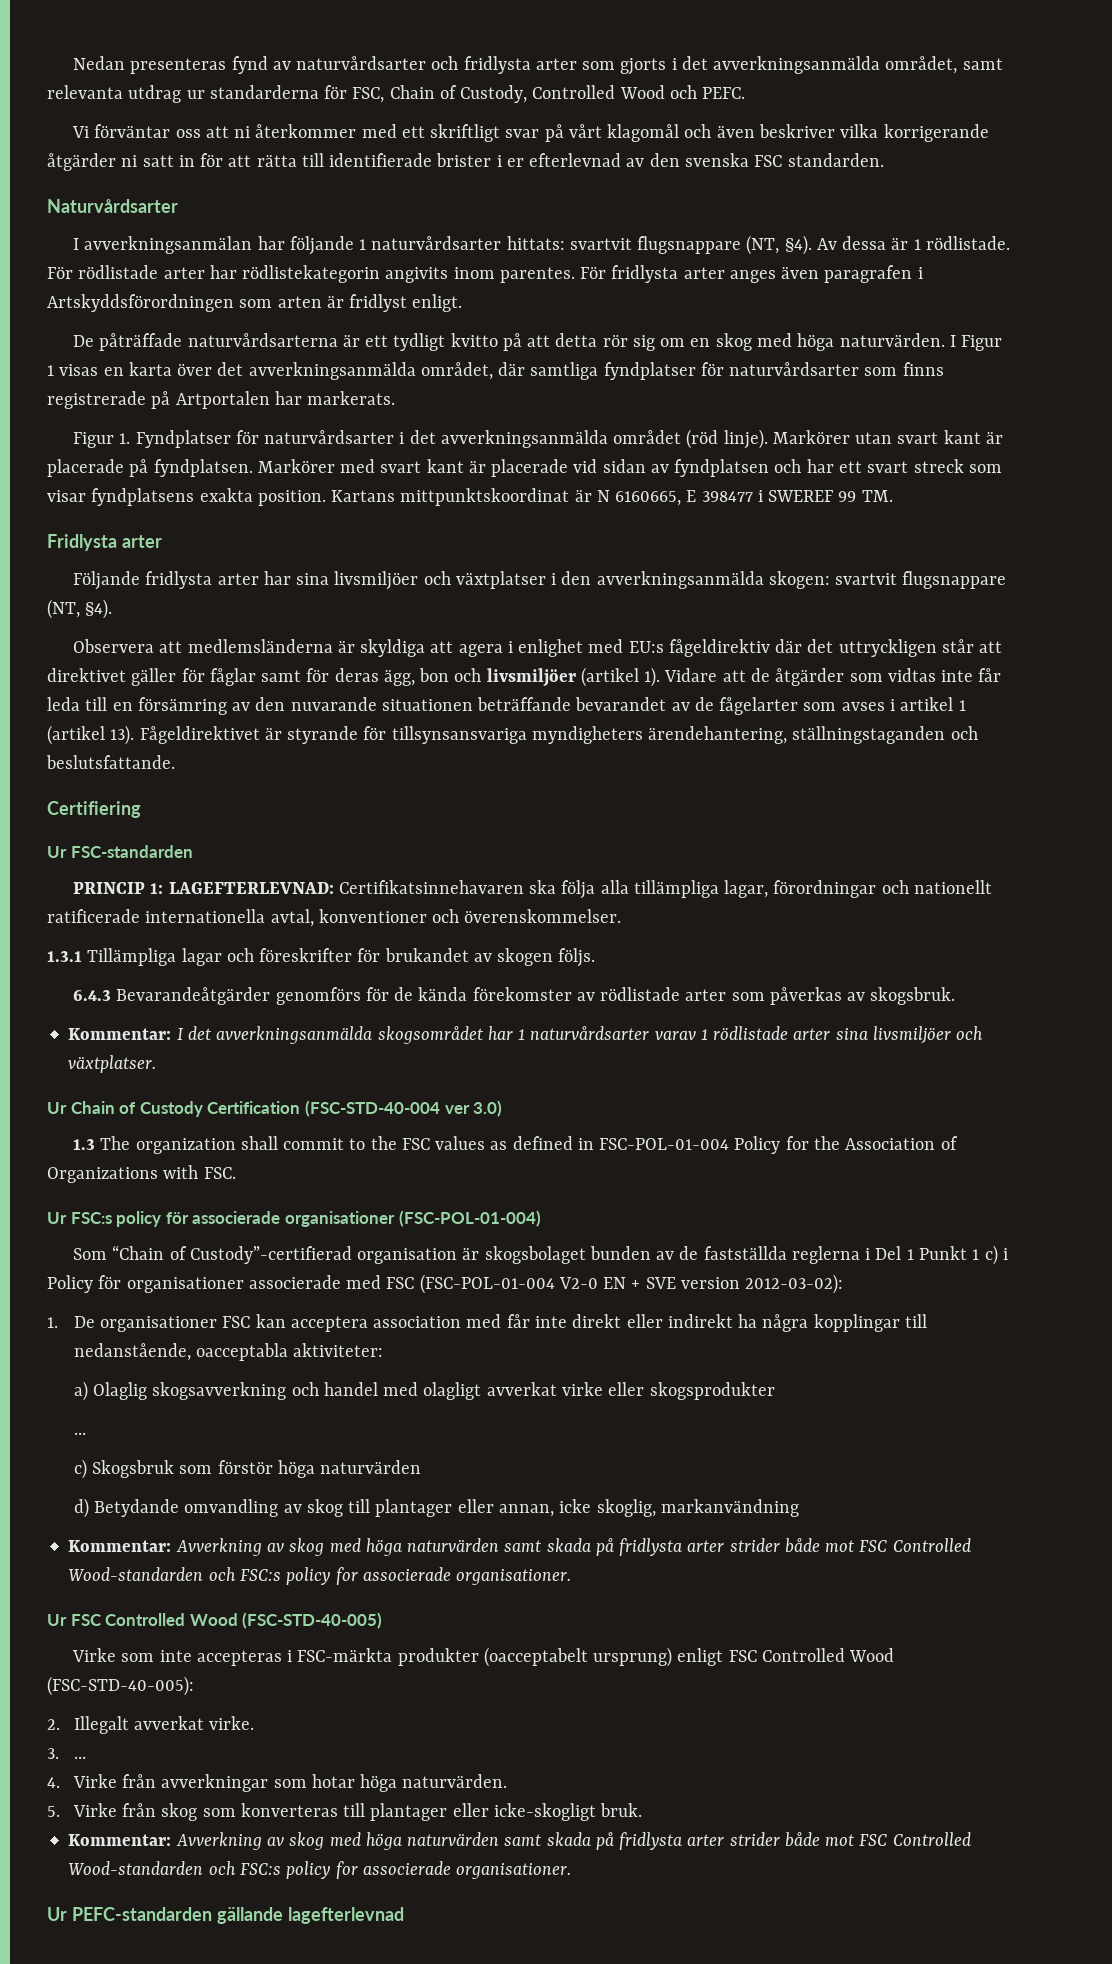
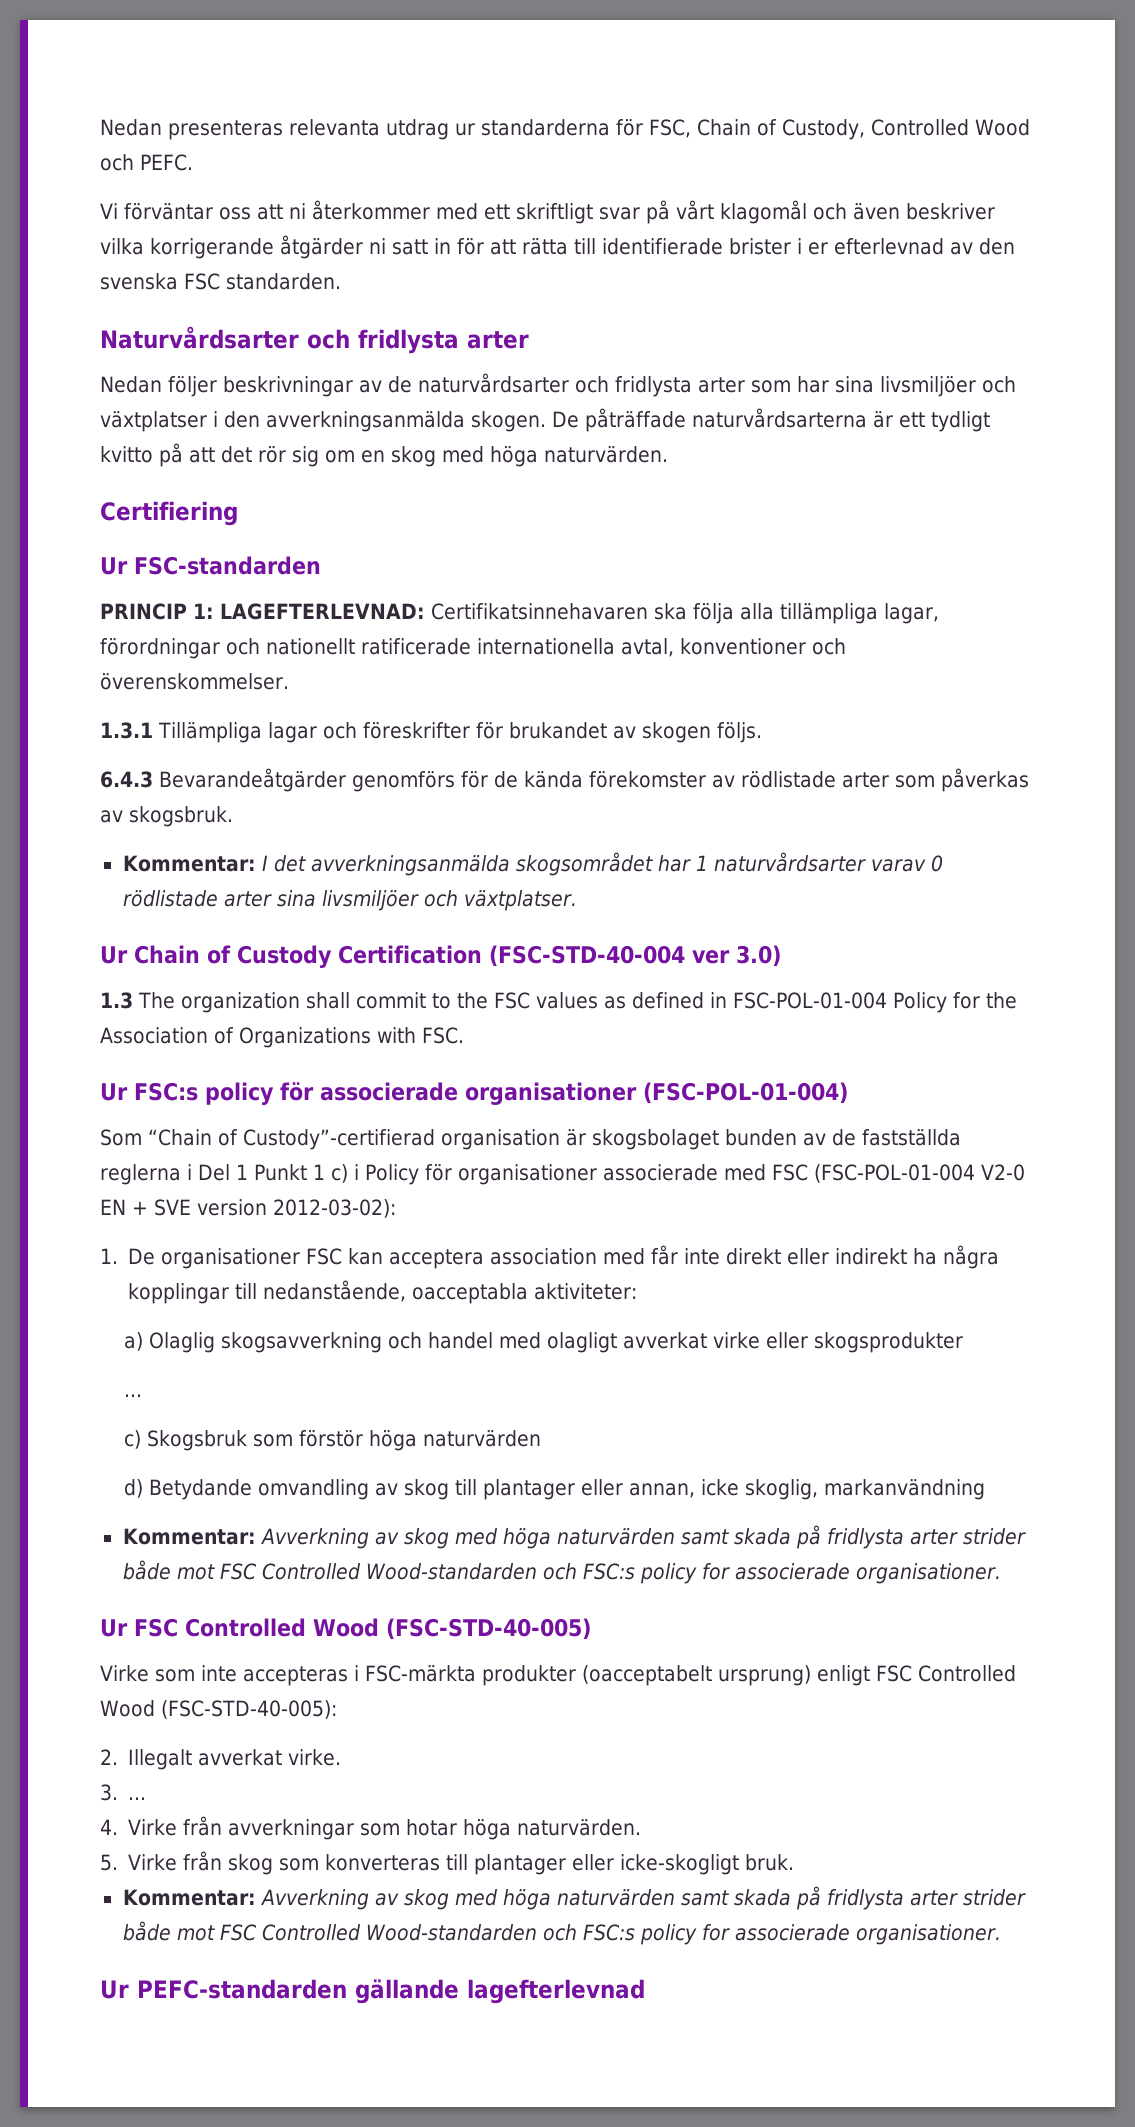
- Nedan presenteras fynd av naturvårdsarter och fridlysta arter som gjorts i det avverkningsanmälda området, samt relevanta utdrag ur standarderna för FSC, Chain of Custody, Controlled Wood och PEFC.
+ Nedan presenteras relevanta utdrag ur standarderna för FSC, Chain of Custody, Controlled Wood och PEFC.
- Naturvårdsarter
- I avverkningsanmälan har följande 1 naturvårdsarter hittats: svartvit flugsnappare (NT, §4). Av dessa är 1 rödlistade. För rödlistade arter har rödlistekategorin angivits inom parentes. För fridlysta arter anges även paragrafen i Artskyddsförordningen som arten är fridlyst enligt.
- De påträffade naturvårdsarterna är ett tydligt kvitto på att detta rör sig om en skog med höga naturvärden. I Figur 1 visas en karta över det avverkningsanmälda området, där samtliga fyndplatser för naturvårdsarter som finns registrerade på Artportalen har markerats.
- Figur 1. Fyndplatser för naturvårdsarter i det avverkningsanmälda området (röd linje). Markörer utan svart kant är placerade på fyndplatsen. Markörer med svart kant är placerade vid sidan av fyndplatsen och har ett svart streck som visar fyndplatsens exakta position. Kartans mittpunktskoordinat är N 6160665, E 398477 i SWEREF 99 TM.
- Fridlysta arter
- Följande fridlysta arter har sina livsmiljöer och växtplatser i den avverkningsanmälda skogen: svartvit flugsnappare (NT, §4).
- Observera att medlemsländerna är skyldiga att agera i enlighet med EU:s fågeldirektiv där det uttryckligen står att direktivet gäller för fåglar samt för deras ägg, bon och livsmiljöer (artikel 1). Vidare att de åtgärder som vidtas inte får leda till en försämring av den nuvarande situationen beträffande bevarandet av de fågelarter som avses i artikel 1 (artikel 13). Fågeldirektivet är styrande för tillsynsansvariga myndigheters ärendehantering, ställningstaganden och beslutsfattande.
+ Naturvårdsarter och fridlysta arter
+ Nedan följer beskrivningar av de naturvårdsarter och fridlysta arter som har sina livsmiljöer och växtplatser i den avverkningsanmälda skogen. De påträffade naturvårdsarterna är ett tydligt kvitto på att det rör sig om en skog med höga naturvärden.
- Kommentar: I det avverkningsanmälda skogsområdet har 1 naturvårdsarter varav 1 rödlistade arter sina livsmiljöer och växtplatser.
+ Kommentar: I det avverkningsanmälda skogsområdet har 1 naturvårdsarter varav 0 rödlistade arter sina livsmiljöer och växtplatser.

